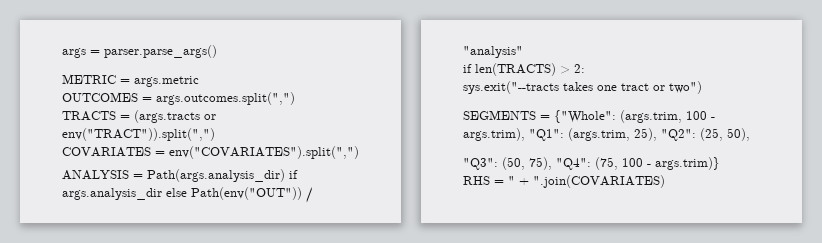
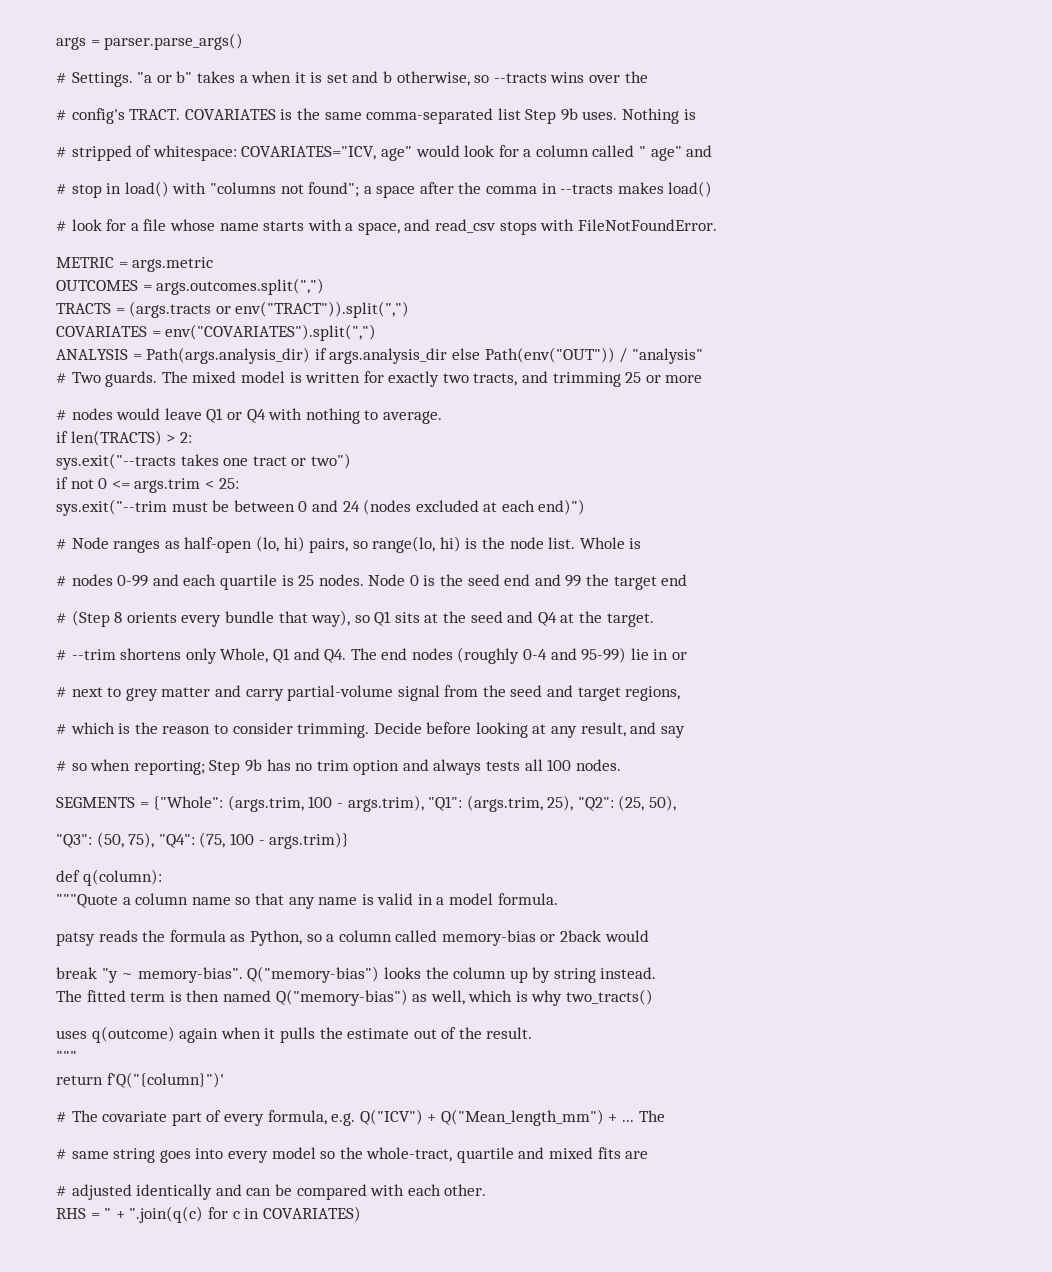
+ # Settings. "a or b" takes a when it is set and b otherwise, so --tracts wins over the
+ # config's TRACT. COVARIATES is the same comma-separated list Step 9b uses. Nothing is
+ # stripped of whitespace: COVARIATES="ICV, age" would look for a column called " age" and
+ # stop in load() with "columns not found"; a space after the comma in --tracts makes load()
+ # look for a file whose name starts with a space, and read_csv stops with FileNotFoundError.
+ # Two guards. The mixed model is written for exactly two tracts, and trimming 25 or more
+ # nodes would leave Q1 or Q4 with nothing to average.
+ if not 0 <= args.trim < 25:
+ sys.exit("--trim must be between 0 and 24 (nodes excluded at each end)")
+ # Node ranges as half-open (lo, hi) pairs, so range(lo, hi) is the node list. Whole is
+ # nodes 0-99 and each quartile is 25 nodes. Node 0 is the seed end and 99 the target end
+ # (Step 8 orients every bundle that way), so Q1 sits at the seed and Q4 at the target.
+ # --trim shortens only Whole, Q1 and Q4. The end nodes (roughly 0-4 and 95-99) lie in or
+ # next to grey matter and carry partial-volume signal from the seed and target regions,
+ # which is the reason to consider trimming. Decide before looking at any result, and say
+ # so when reporting; Step 9b has no trim option and always tests all 100 nodes.
+ def q(column):
+ """Quote a column name so that any name is valid in a model formula.
+ patsy reads the formula as Python, so a column called memory-bias or 2back would
+ break "y ~ memory-bias". Q("memory-bias") looks the column up by string instead.
+ The fitted term is then named Q("memory-bias") as well, which is why two_tracts()
+ uses q(outcome) again when it pulls the estimate out of the result.
+ """
+ return f'Q("{column}")'
+ # The covariate part of every formula, e.g. Q("ICV") + Q("Mean_length_mm") + ... The
+ # same string goes into every model so the whole-tract, quartile and mixed fits are
+ # adjusted identically and can be compared with each other.
- RHS = " + ".join(COVARIATES)
+ RHS = " + ".join(q(c) for c in COVARIATES)

